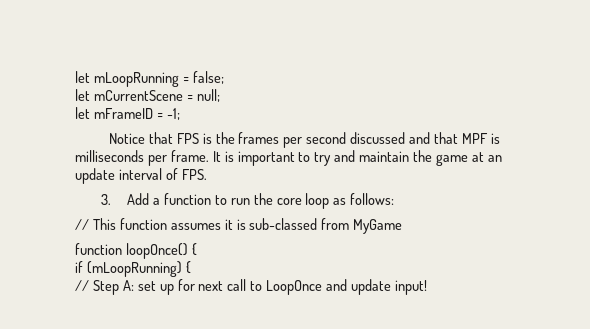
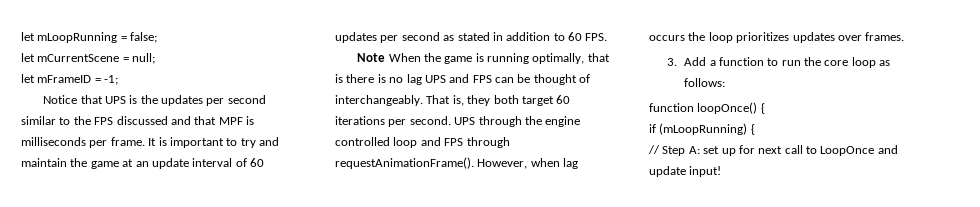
- Notice that FPS is the frames per second discussed and that MPF is milliseconds per frame.
+ Notice that UPS is the updates per second similar to the FPS discussed and that MPF is milliseconds per frame.
- It is important to try and maintain the game at an update interval of FPS.
+ It is important to try and maintain the game at an update interval of 60 updates per second as stated in addition to 60 FPS.
+ Note When the game is running optimally, that is there is no lag UPS and FPS can be thought of interchangeably. That is, they both target 60 iterations per second. UPS through the engine controlled loop and FPS through requestAnimationFrame(). However, when lag occurs the loop prioritizes updates over frames.
- // This function assumes it is sub-classed from MyGame

